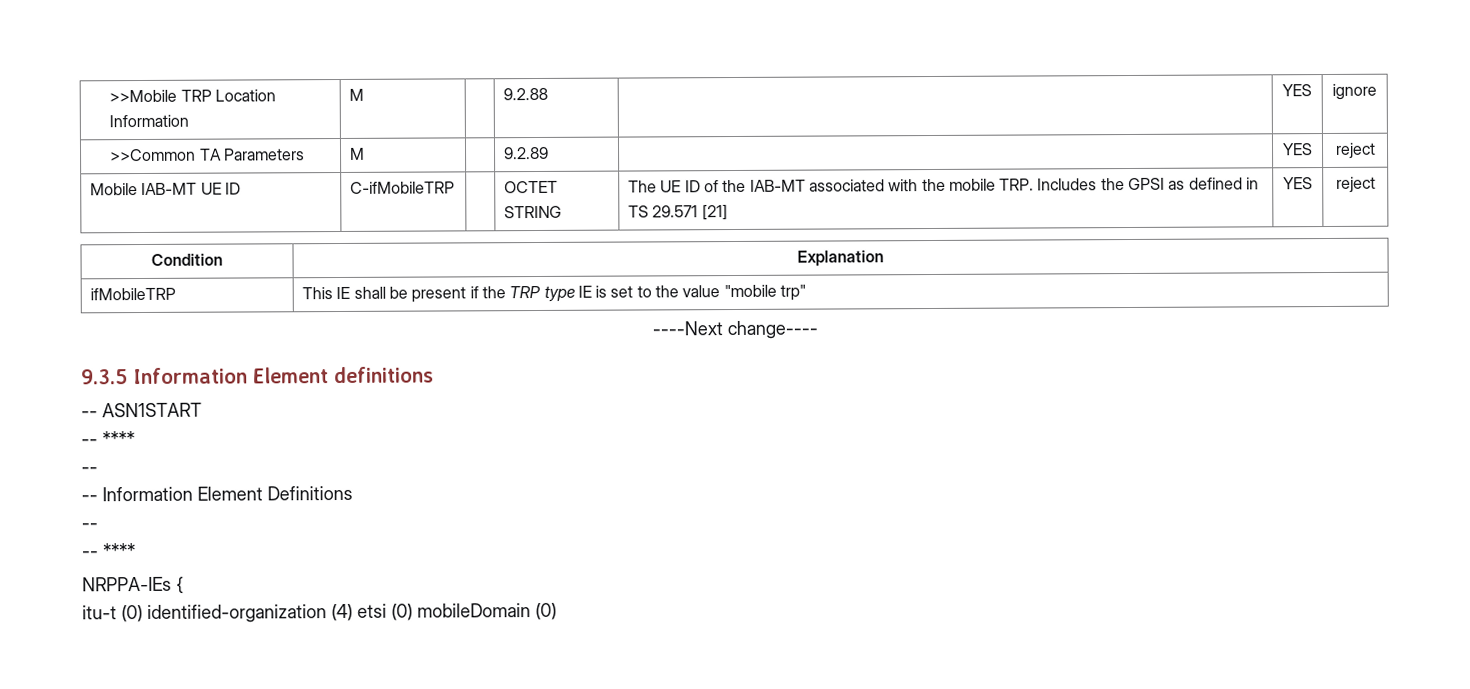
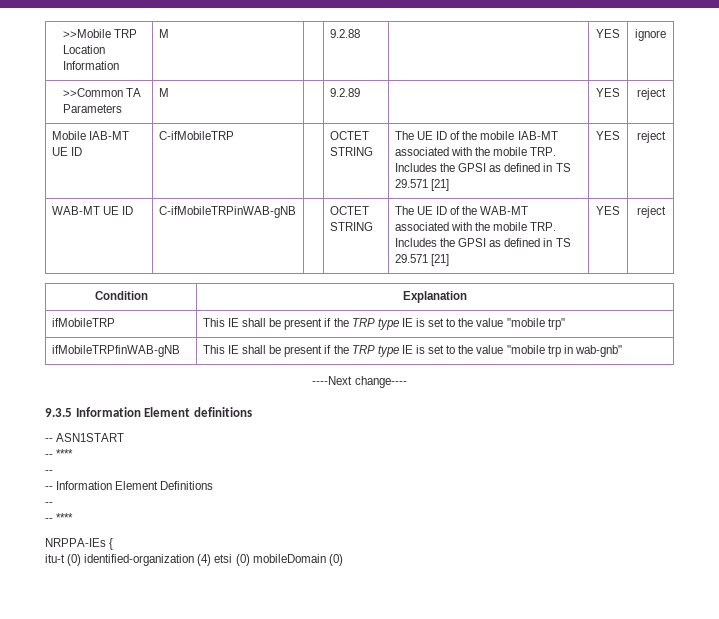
- Mobile IAB-MT UE ID | C-ifMobileTRP | | OCTET STRING | The UE ID of the IAB-MT associated with the mobile TRP. Includes the GPSI as defined in TS 29.571 [21] | YES | reject
+ Mobile IAB-MT UE ID | C-ifMobileTRP | | OCTET STRING | The UE ID of the mobile IAB-MT associated with the mobile TRP. Includes the GPSI as defined in TS 29.571 [21] | YES | reject
+ WAB-MT UE ID | C-ifMobileTRPinWAB-gNB | | OCTET STRING | The UE ID of the WAB-MT associated with the mobile TRP. Includes the GPSI as defined in TS 29.571 [21] | YES | reject
+ ifMobileTRPfinWAB-gNB | This IE shall be present if the TRP type IE is set to the value "mobile trp in wab-gnb"

